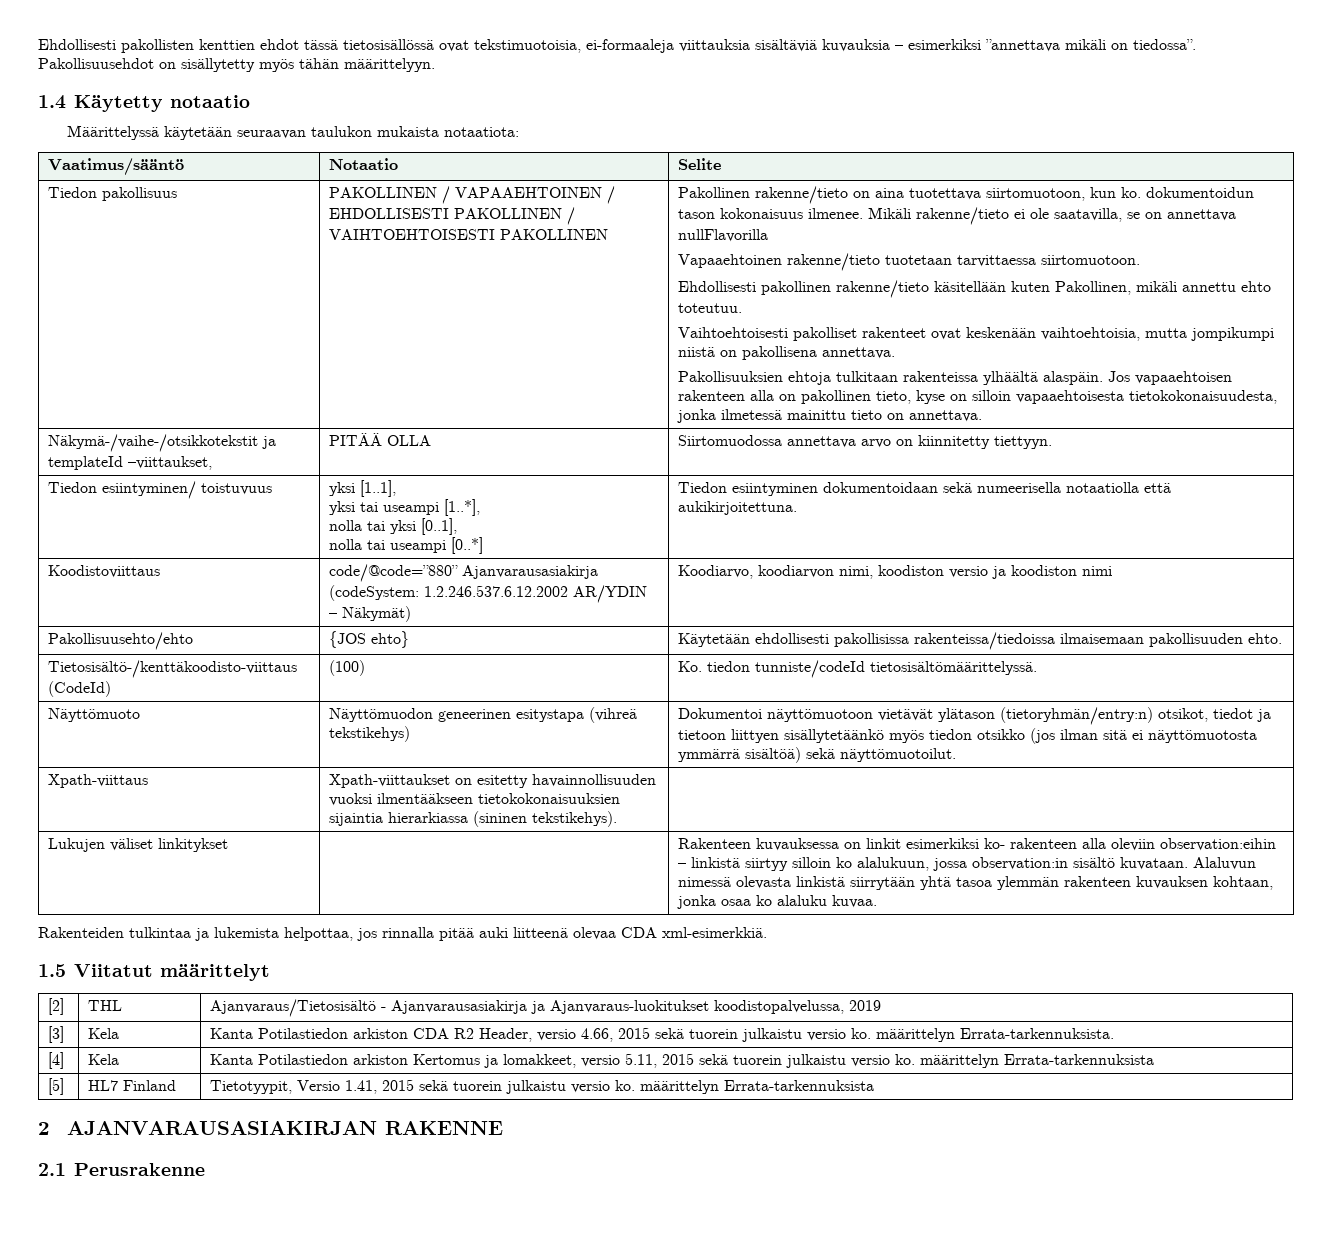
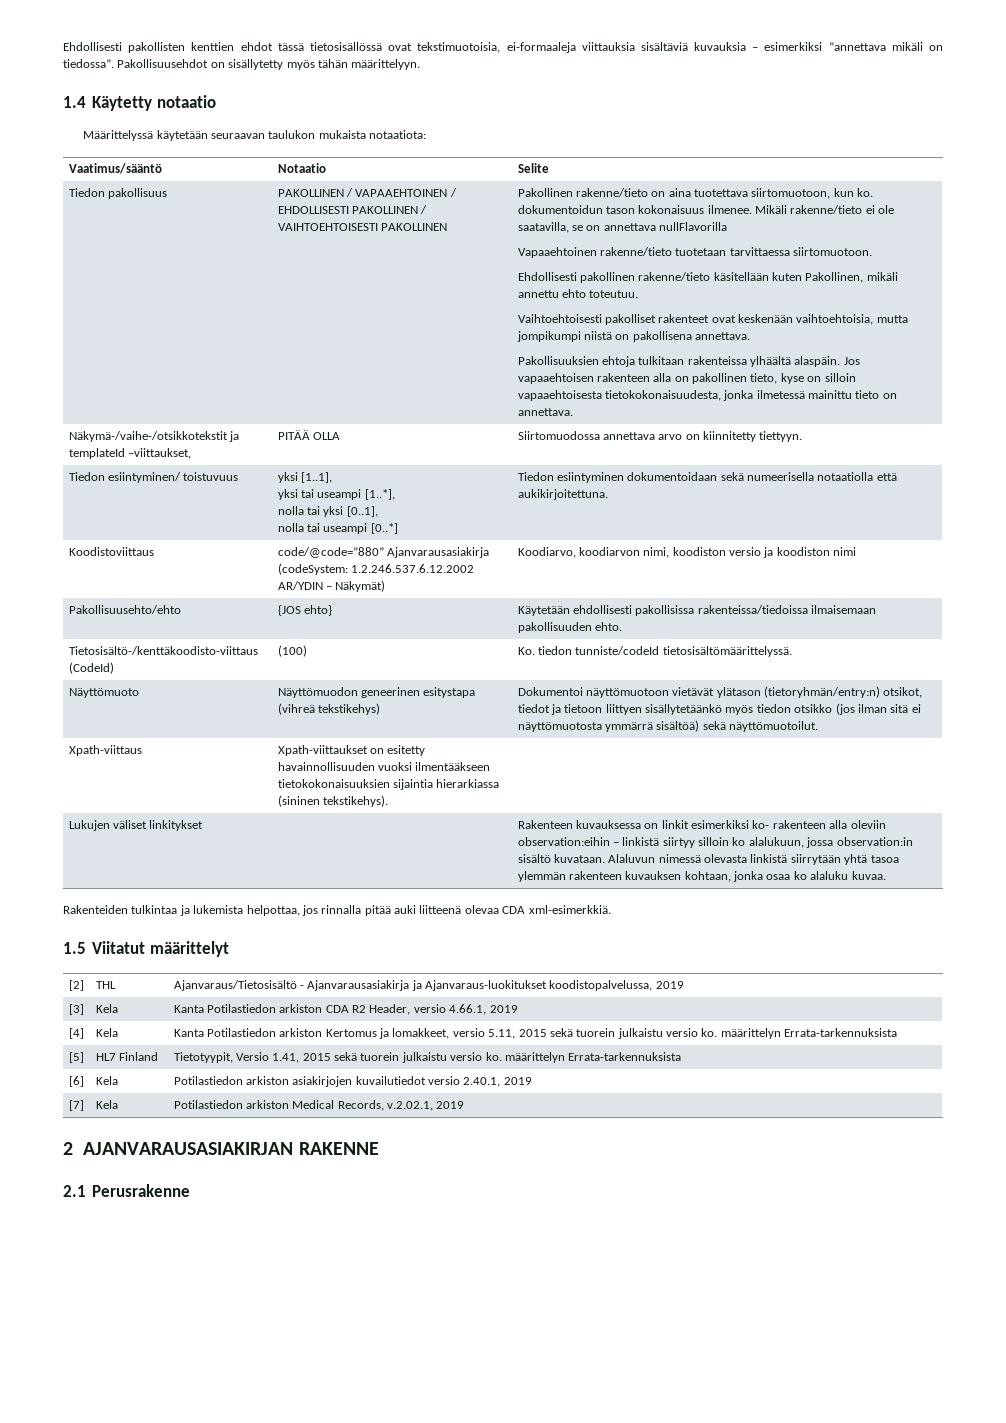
- [3] | Kela | Kanta Potilastiedon arkiston CDA R2 Header, versio 4.66, 2015 sekä tuorein julkaistu versio ko. määrittelyn Errata-tarkennuksista.
+ [3] | Kela | Kanta Potilastiedon arkiston CDA R2 Header, versio 4.66.1, 2019
+ [6] | Kela | Potilastiedon arkiston asiakirjojen kuvailutiedot versio 2.40.1, 2019
+ [7] | Kela | Potilastiedon arkiston Medical Records, v.2.02.1, 2019

